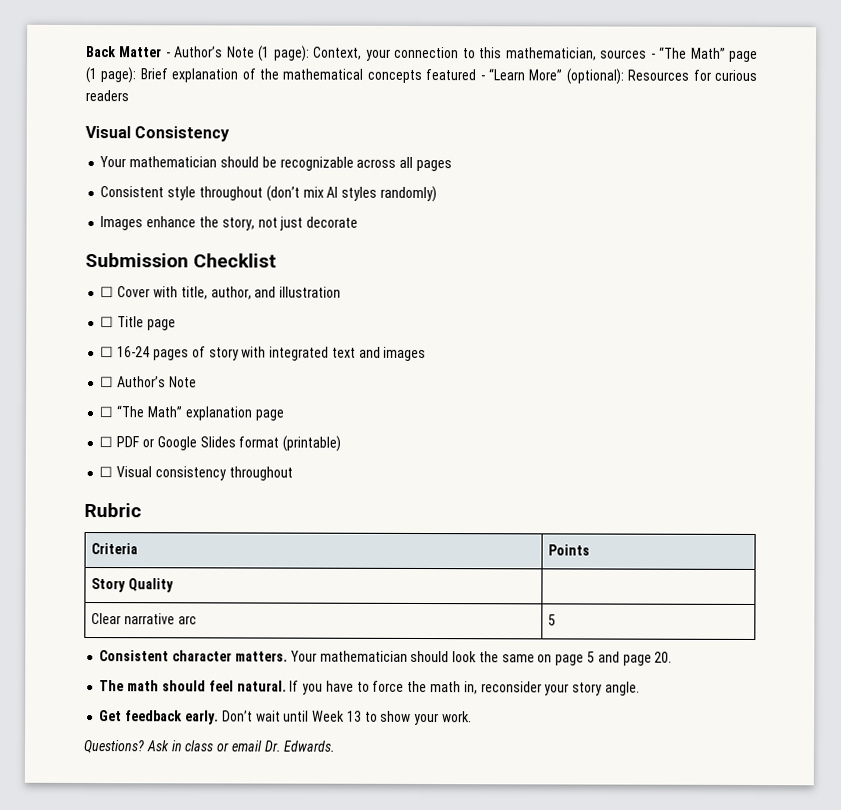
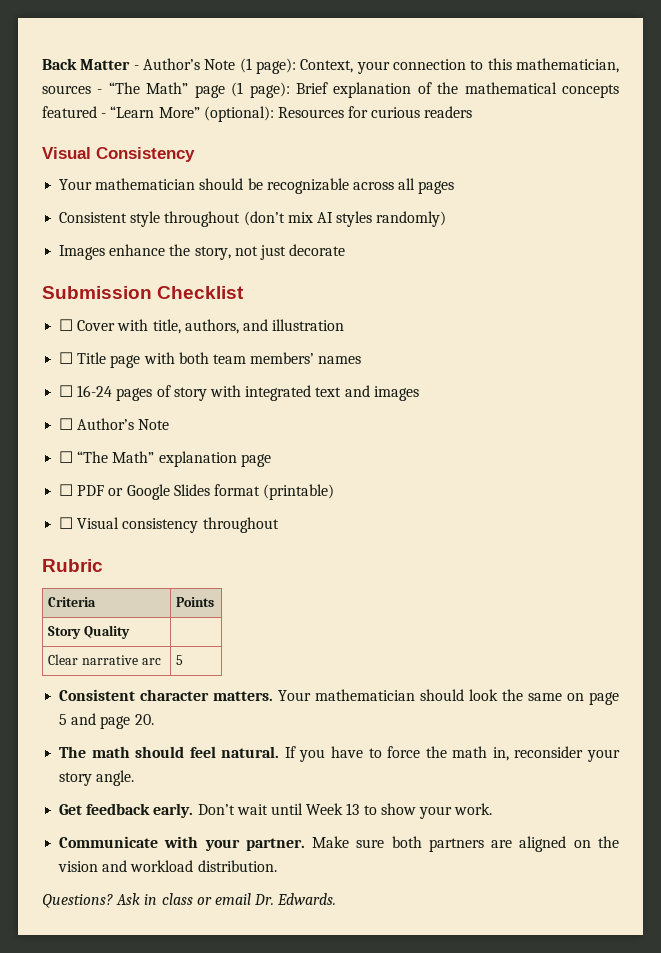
- ☐ Cover with title, author, and illustration
+ ☐ Cover with title, authors, and illustration
- ☐ Title page
+ ☐ Title page with both team members’ names
+ Communicate with your partner. Make sure both partners are aligned on the vision and workload distribution.

